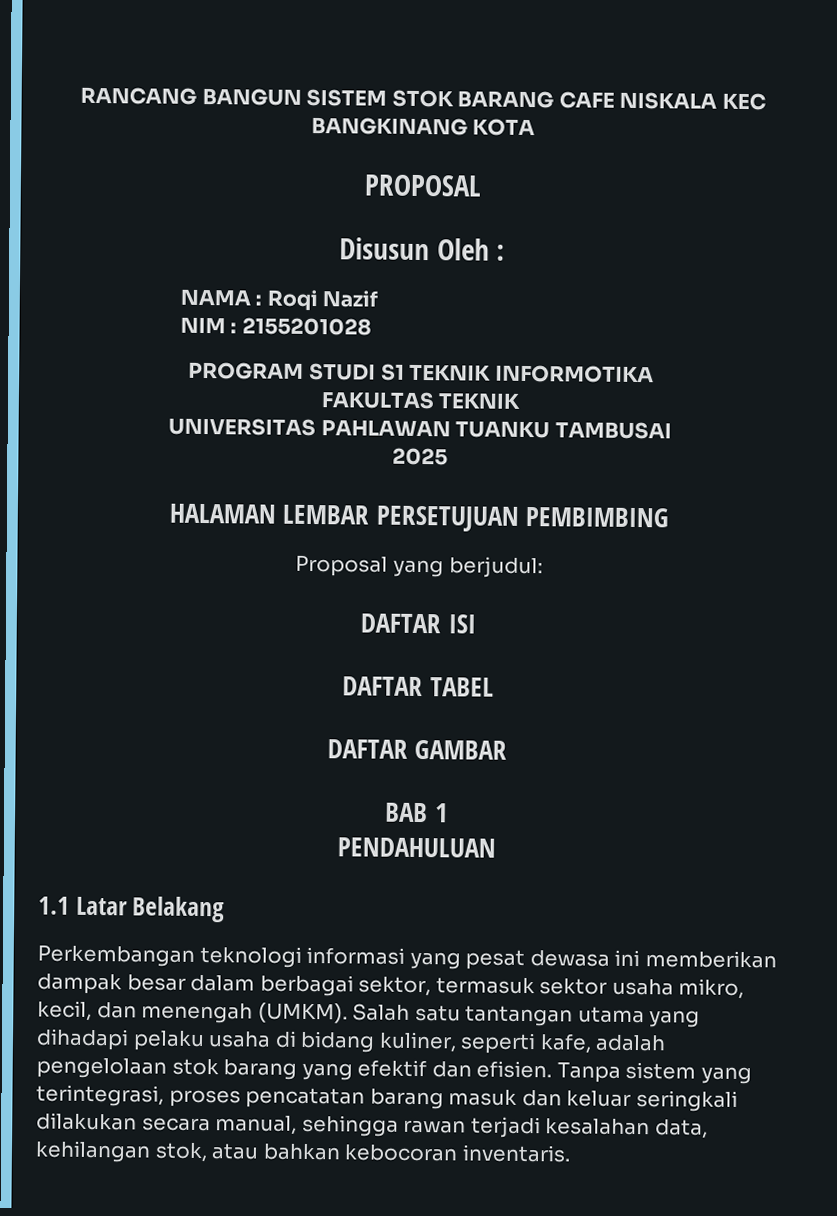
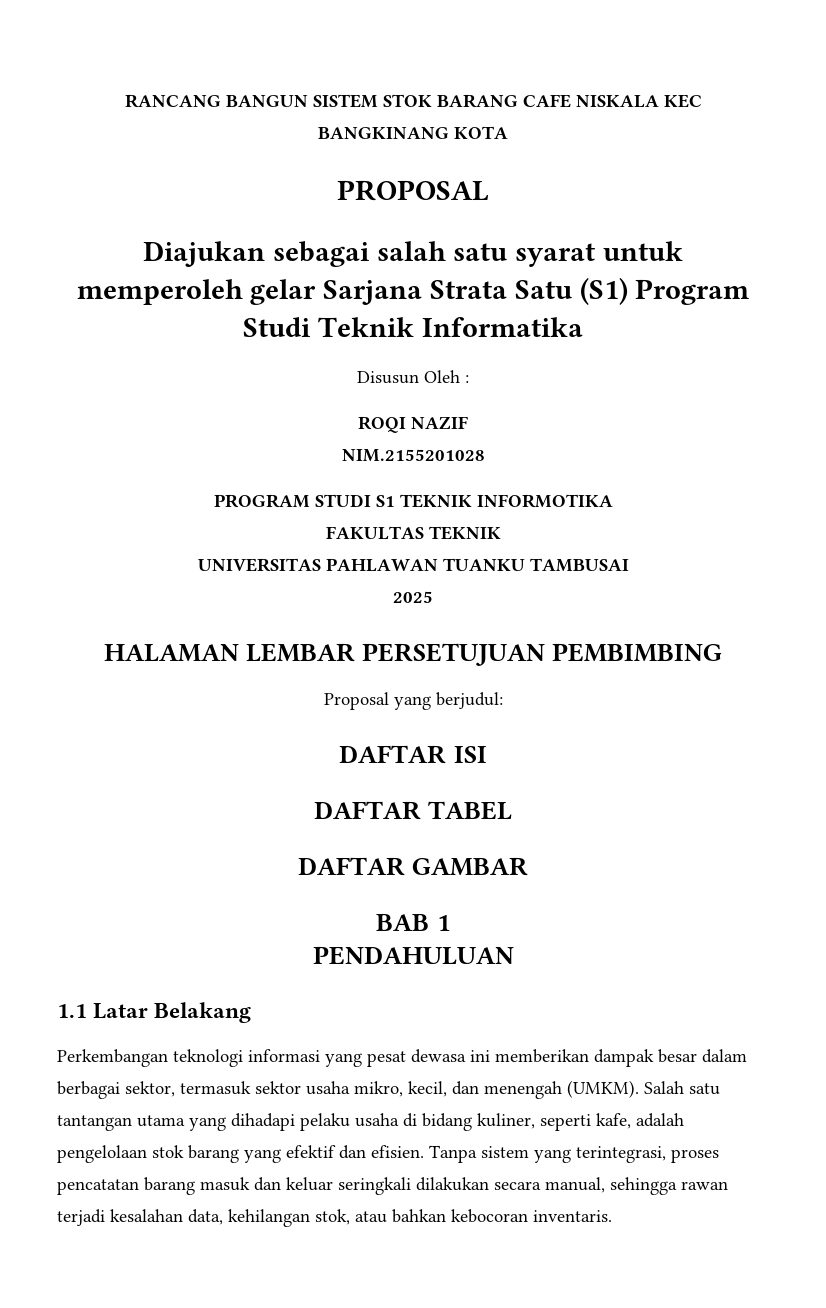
+ Diajukan sebagai salah satu syarat untuk memperoleh gelar Sarjana Strata Satu (S1) Program Studi Teknik Informatika
  Disusun Oleh :
- NAMA : Roqi Nazif
- NIM : 2155201028
+ ROQI NAZIF
+ NIM.2155201028

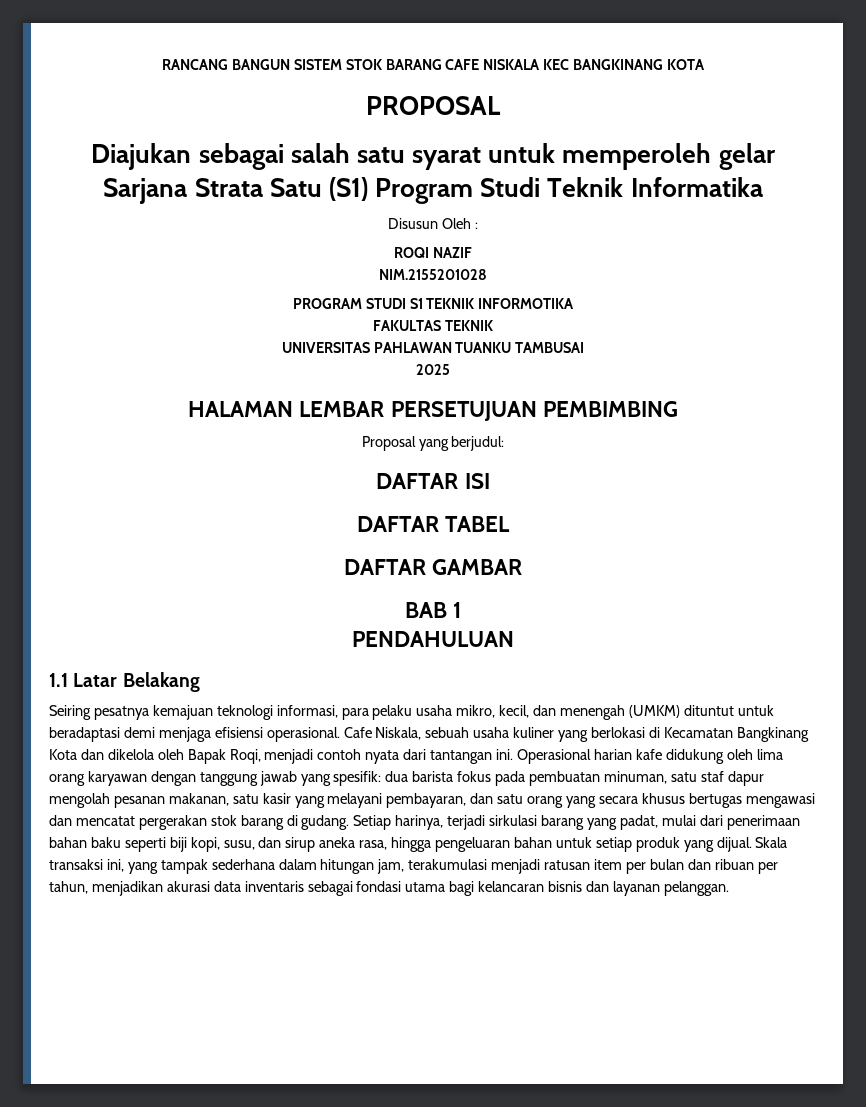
- Perkembangan teknologi informasi yang pesat dewasa ini memberikan dampak besar dalam berbagai sektor, termasuk sektor usaha mikro, kecil, dan menengah (UMKM). Salah satu tantangan utama yang dihadapi pelaku usaha di bidang kuliner, seperti kafe, adalah pengelolaan stok barang yang efektif dan efisien. Tanpa sistem yang terintegrasi, proses pencatatan barang masuk dan keluar seringkali dilakukan secara manual, sehingga rawan terjadi kesalahan data, kehilangan stok, atau bahkan kebocoran inventaris.
+ Seiring pesatnya kemajuan teknologi informasi, para pelaku usaha mikro, kecil, dan menengah (UMKM) dituntut untuk beradaptasi demi menjaga efisiensi operasional. Cafe Niskala, sebuah usaha kuliner yang berlokasi di Kecamatan Bangkinang Kota dan dikelola oleh Bapak Roqi, menjadi contoh nyata dari tantangan ini. Operasional harian kafe didukung oleh lima orang karyawan dengan tanggung jawab yang spesifik: dua barista fokus pada pembuatan minuman, satu staf dapur mengolah pesanan makanan, satu kasir yang melayani pembayaran, dan satu orang yang secara khusus bertugas mengawasi dan mencatat pergerakan stok barang di gudang. Setiap harinya, terjadi sirkulasi barang yang padat, mulai dari penerimaan bahan baku seperti biji kopi, susu, dan sirup aneka rasa, hingga pengeluaran bahan untuk setiap produk yang dijual. Skala transaksi ini, yang tampak sederhana dalam hitungan jam, terakumulasi menjadi ratusan item per bulan dan ribuan per tahun, menjadikan akurasi data inventaris sebagai fondasi utama bagi kelancaran bisnis dan layanan pelanggan.

